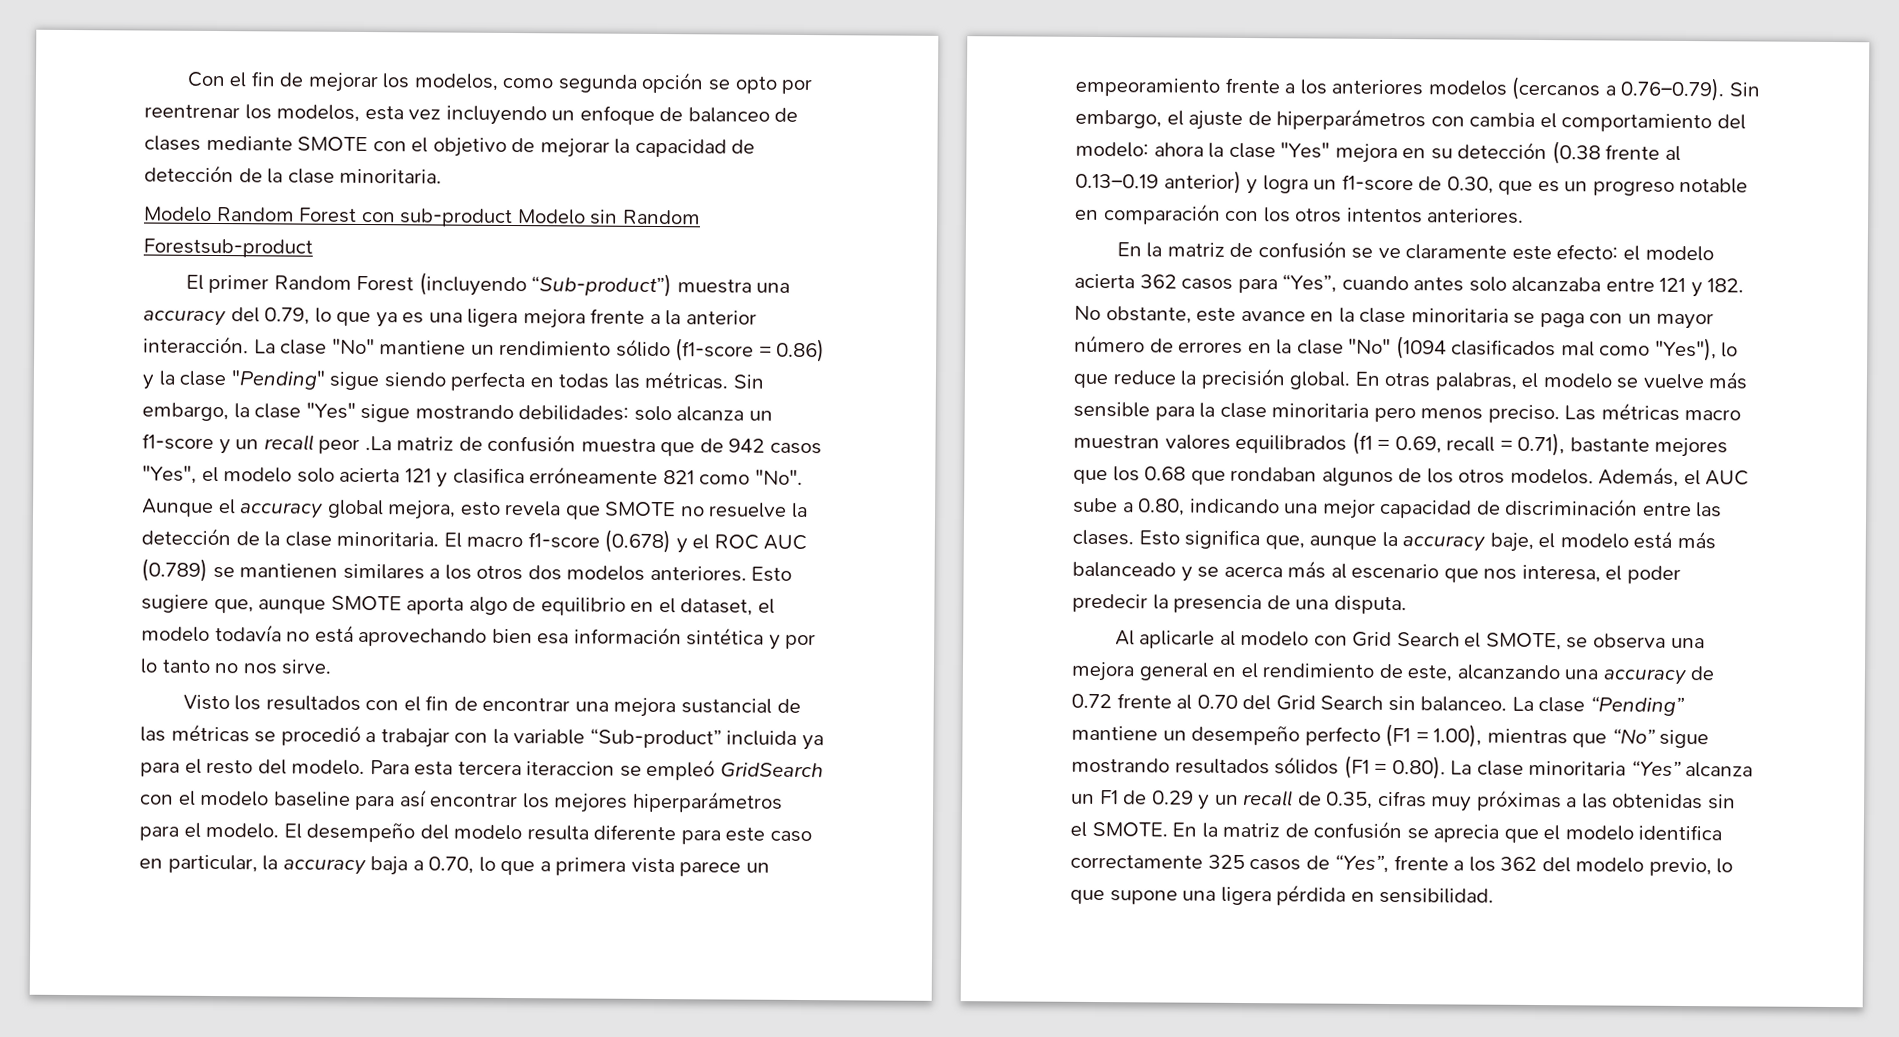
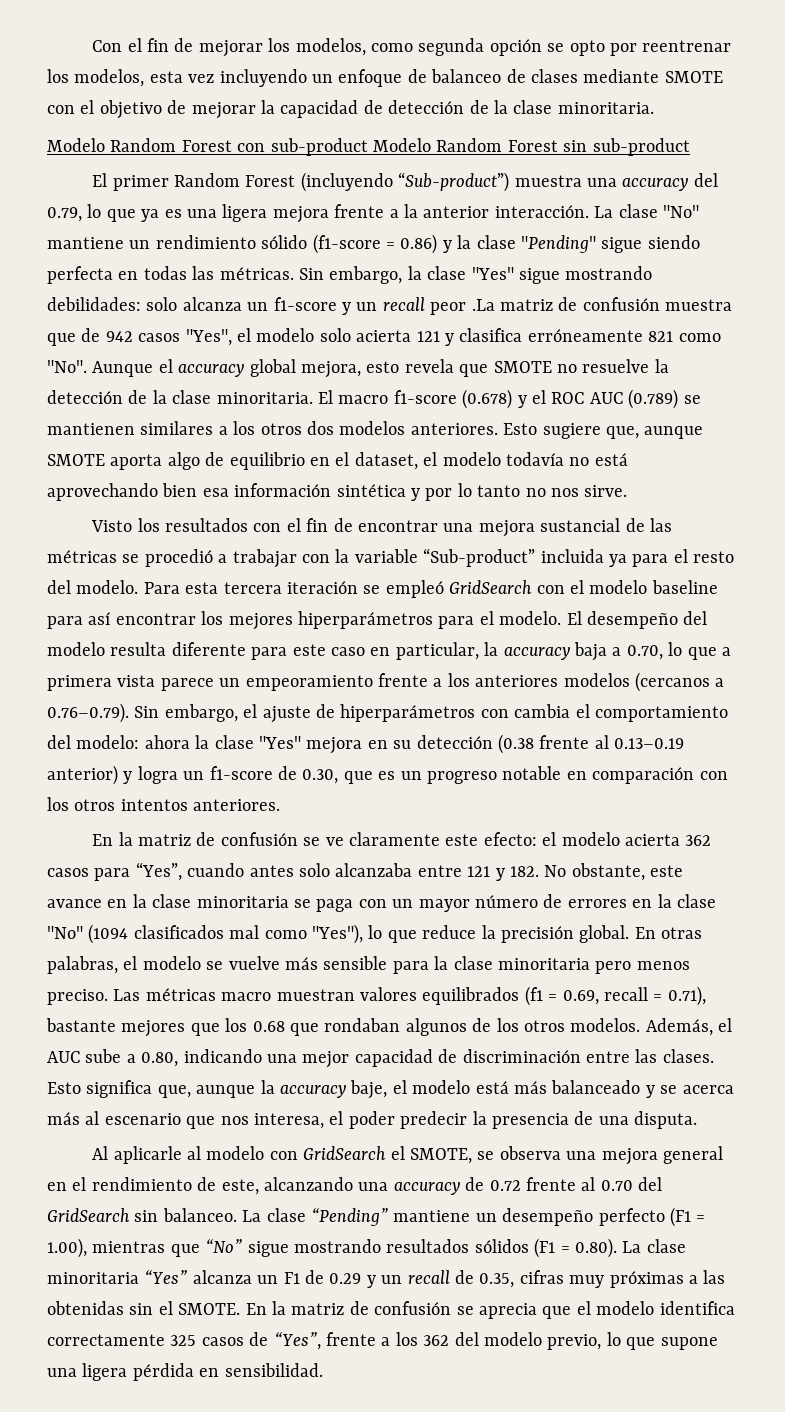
- Modelo Random Forest con sub-product Modelo sin Random Forestsub-product
+ Modelo Random Forest con sub-product Modelo Random Forest sin sub-product
- Para esta tercera iteraccion se empleó GridSearch con el modelo baseline para así encontrar los mejores hiperparámetros para el modelo.
+ Para esta tercera iteración se empleó GridSearch con el modelo baseline para así encontrar los mejores hiperparámetros para el modelo.
- Al aplicarle al modelo con Grid Search el SMOTE, se observa una mejora general en el rendimiento de este, alcanzando una accuracy de 0.72 frente al 0.70 del Grid Search sin balanceo.
+ Al aplicarle al modelo con GridSearch el SMOTE, se observa una mejora general en el rendimiento de este, alcanzando una accuracy de 0.72 frente al 0.70 del GridSearch sin balanceo.

